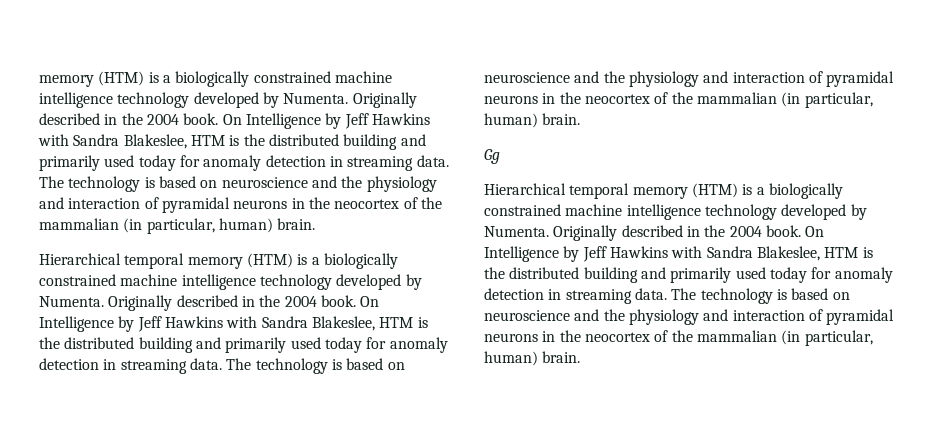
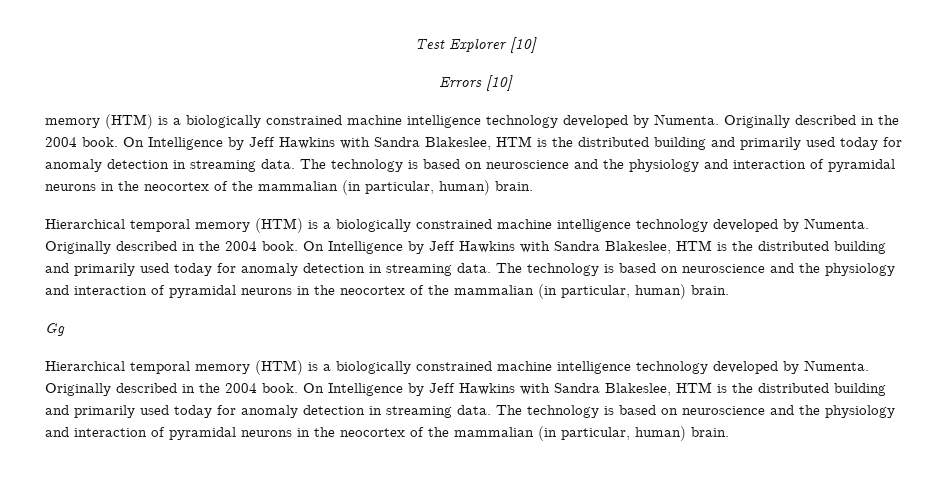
+ Test Explorer [10]
+ Errors [10]

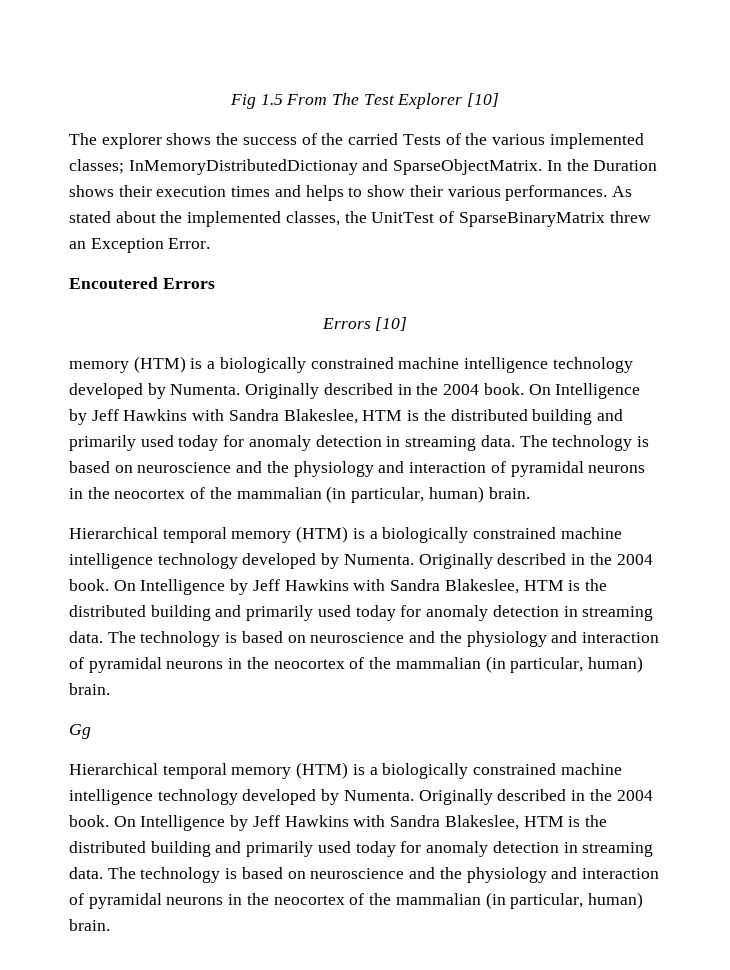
- Test Explorer [10]
+ Fig 1.5 From The Test Explorer [10]
+ The explorer shows the success of the carried Tests of the various implemented classes; InMemoryDistributedDictionay and SparseObjectMatrix. In the Duration shows their execution times and helps to show their various performances. As stated about the implemented classes, the UnitTest of SparseBinaryMatrix threw an Exception Error.
+ Encoutered Errors

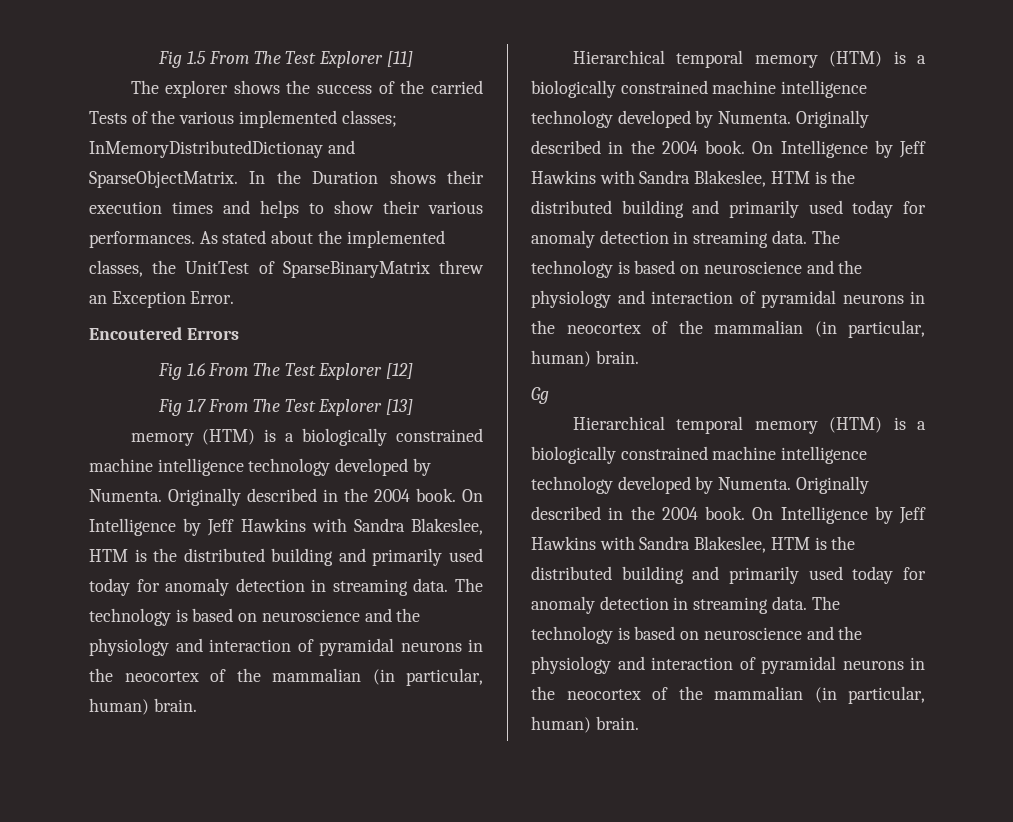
- Fig 1.5 From The Test Explorer [10]
+ Fig 1.5 From The Test Explorer [11]
- Errors [10]
+ Fig 1.6 From The Test Explorer [12]
+ Fig 1.7 From The Test Explorer [13]

